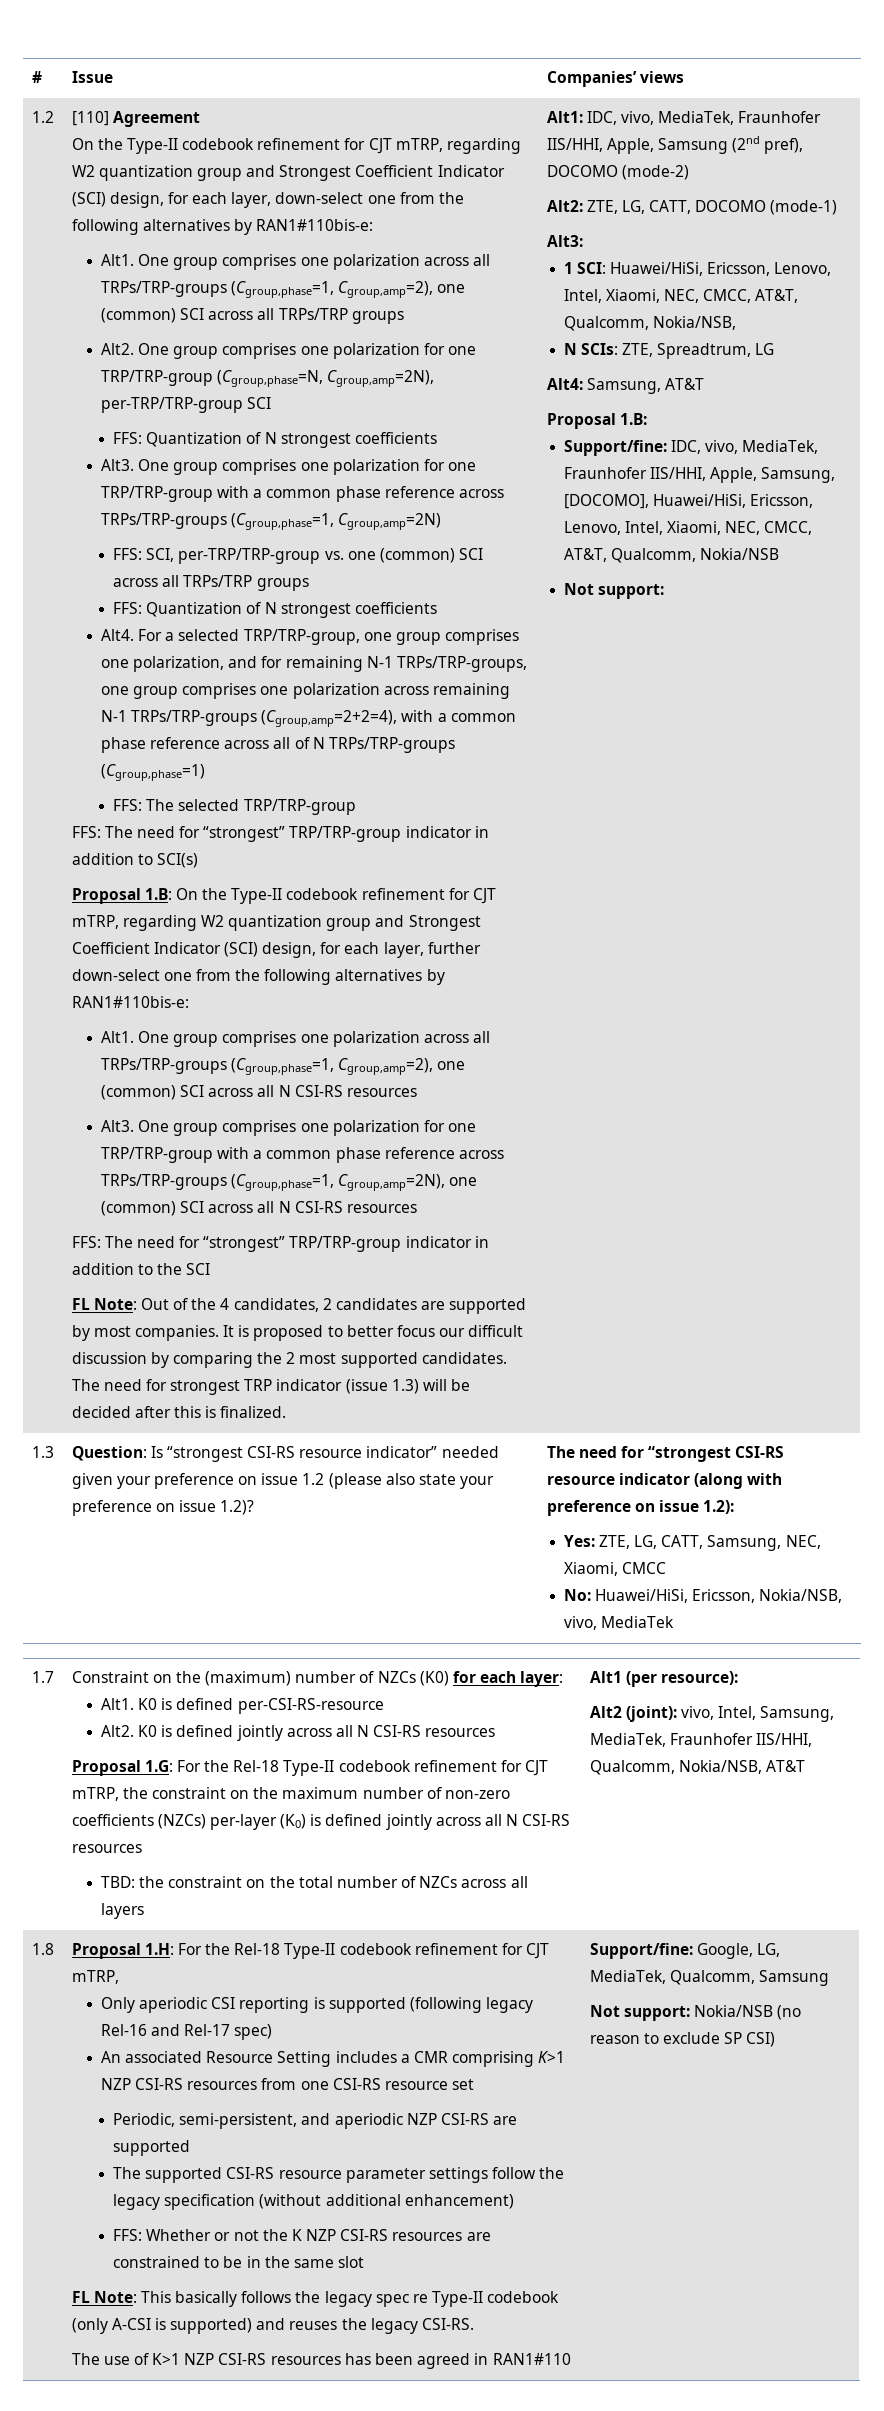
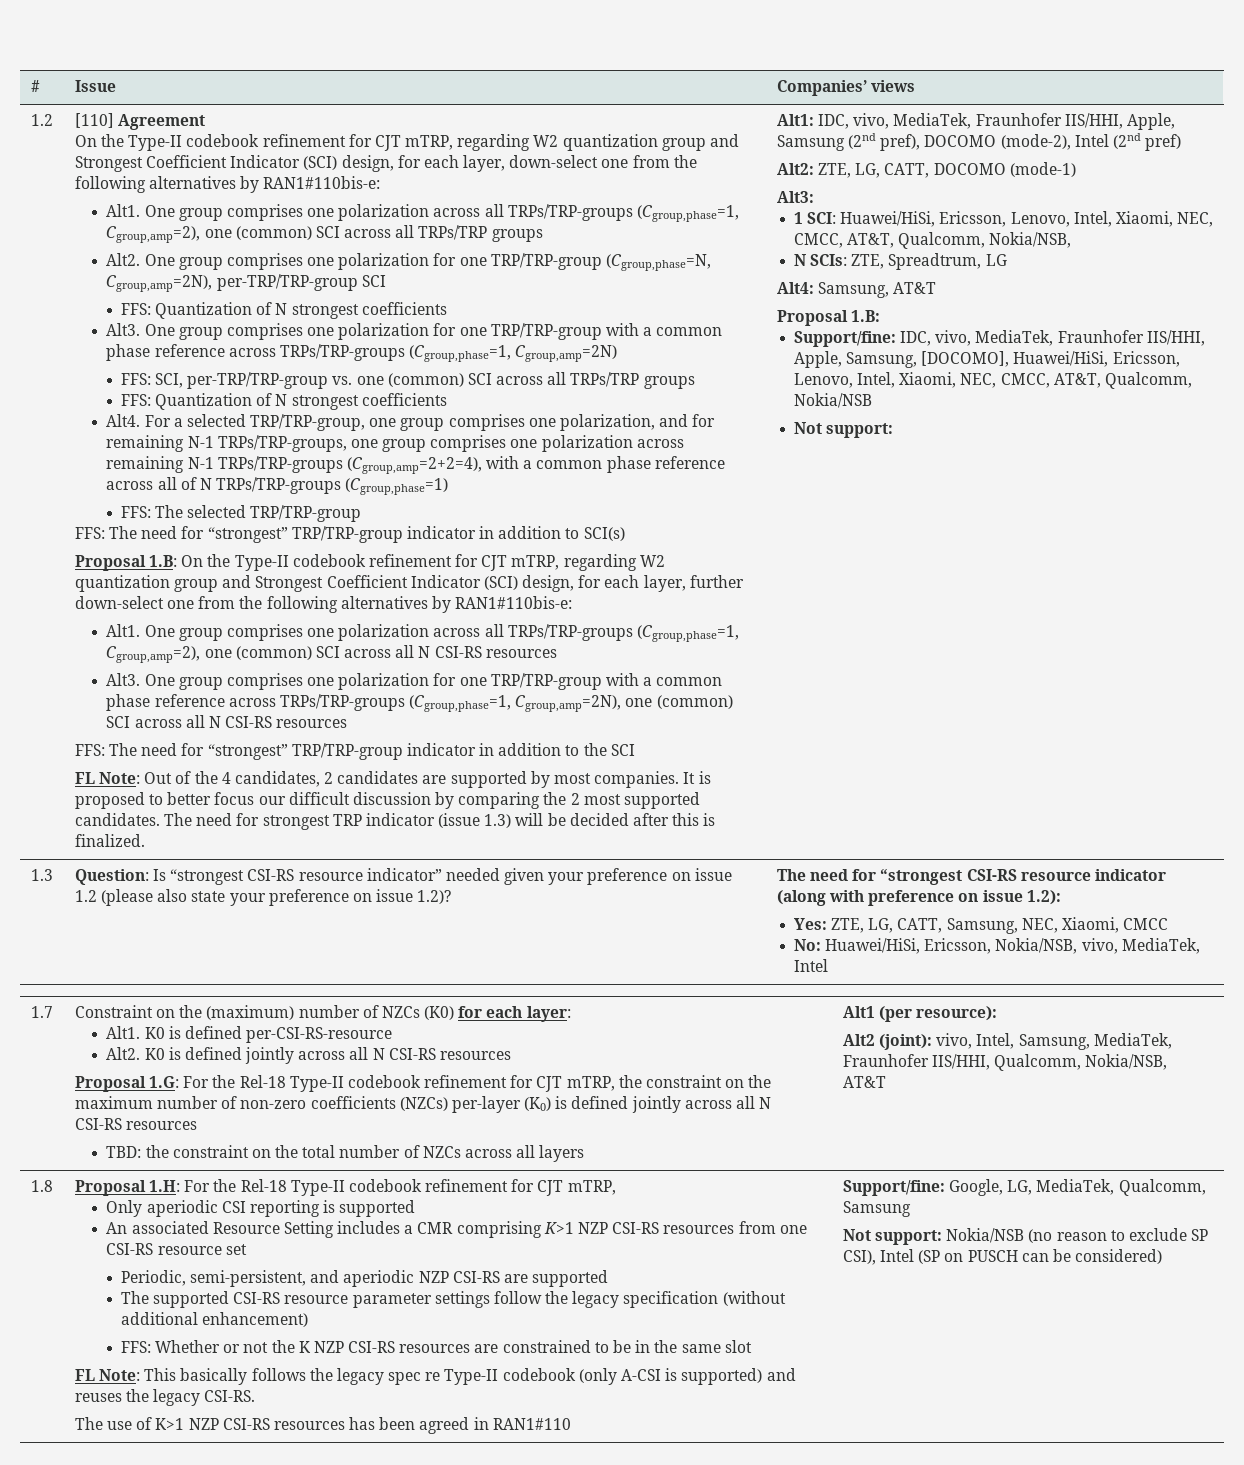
- Alt1: IDC, vivo, MediaTek, Fraunhofer IIS/HHI, Apple, Samsung (2nd pref), DOCOMO (mode-2)
+ Alt1: IDC, vivo, MediaTek, Fraunhofer IIS/HHI, Apple, Samsung (2nd pref), DOCOMO (mode-2), Intel (2nd pref)
- No: Huawei/HiSi, Ericsson, Nokia/NSB, vivo, MediaTek
+ No: Huawei/HiSi, Ericsson, Nokia/NSB, vivo, MediaTek, Intel
- Only aperiodic CSI reporting is supported (following legacy Rel-16 and Rel-17 spec)
+ Only aperiodic CSI reporting is supported
- Not support: Nokia/NSB (no reason to exclude SP CSI)
+ Not support: Nokia/NSB (no reason to exclude SP CSI), Intel (SP on PUSCH can be considered)

